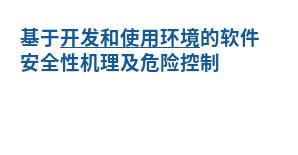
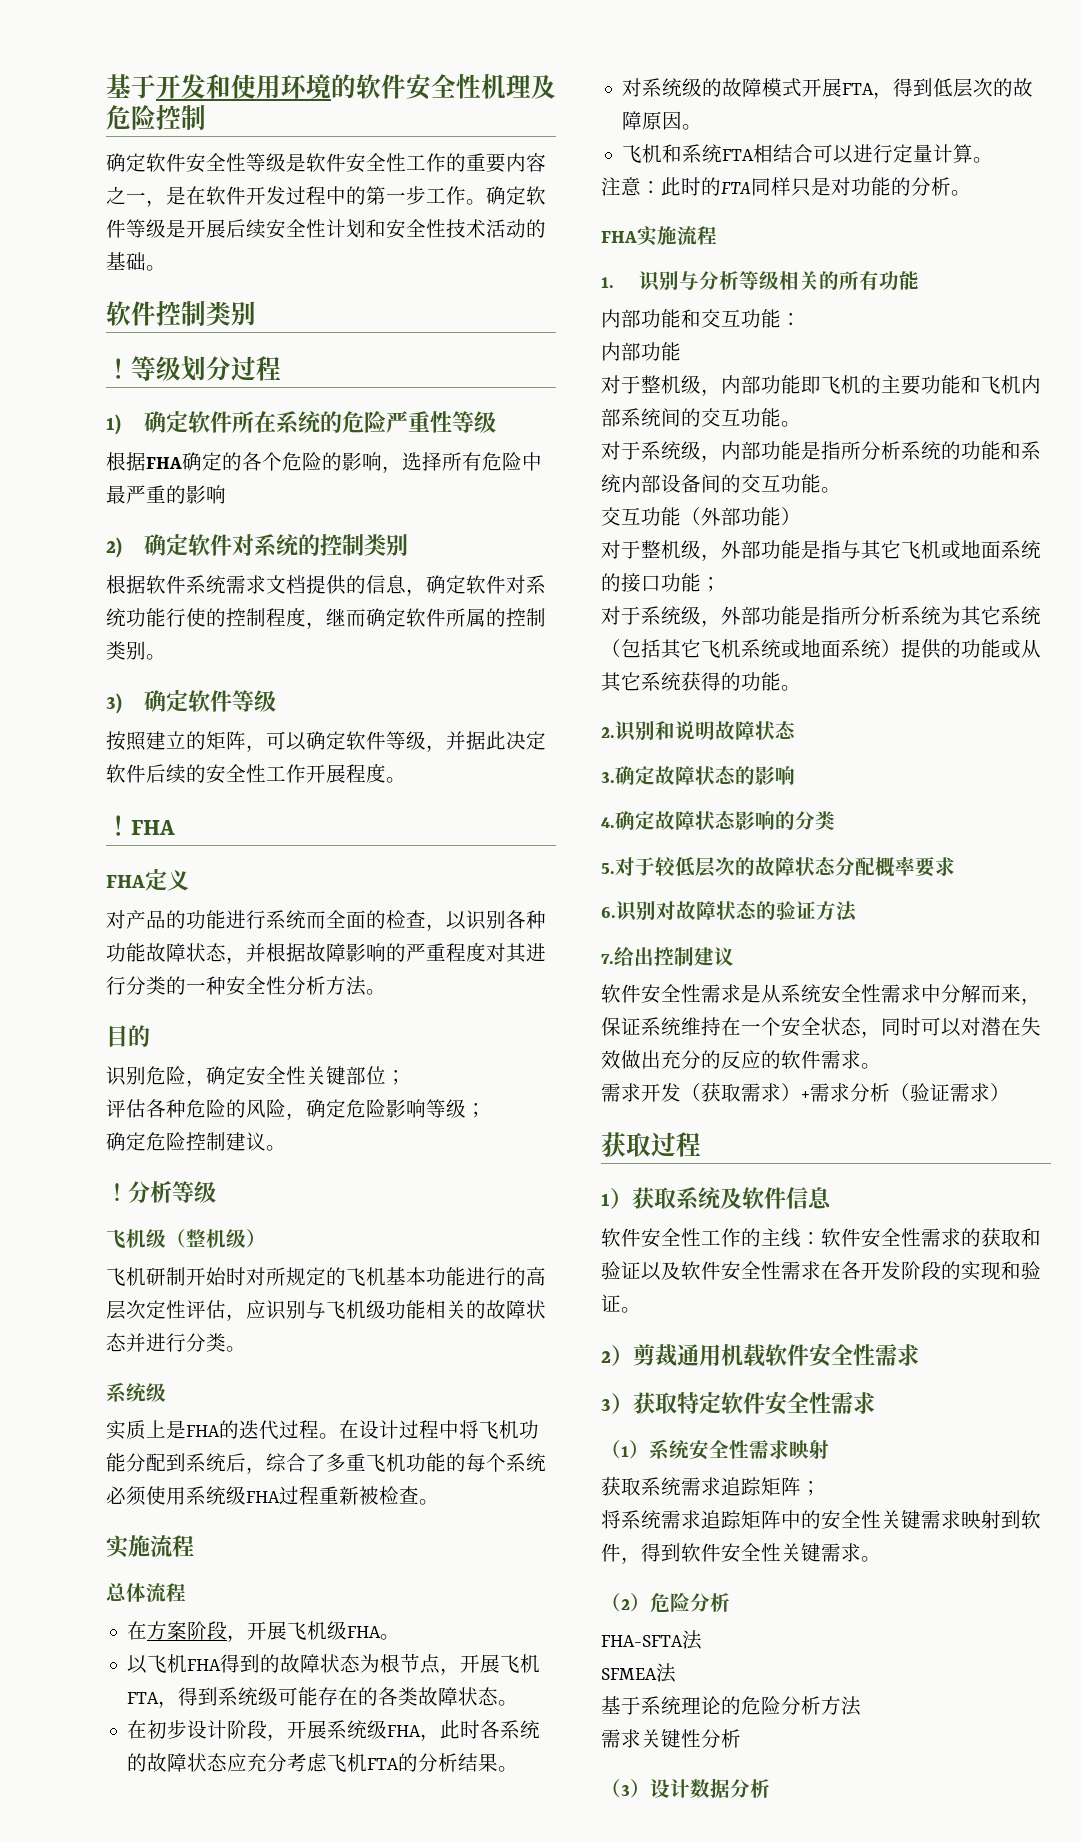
+ 确定软件安全性等级是软件安全性工作的重要内容之一，是在软件开发过程中的第一步工作。确定软件等级是开展后续安全性计划和安全性技术活动的基础。
+ 软件控制类别
+ ！等级划分过程
+ 1)确定软件所在系统的危险严重性等级
+ 根据FHA确定的各个危险的影响，选择所有危险中最严重的影响
+ 2)确定软件对系统的控制类别
+ 根据软件系统需求文档提供的信息，确定软件对系统功能行使的控制程度，继而确定软件所属的控制类别。
+ 3)确定软件等级
+ 按照建立的矩阵，可以确定软件等级，并据此决定软件后续的安全性工作开展程度。
+ ！FHA
+ FHA定义
+ 对产品的功能进行系统而全面的检查，以识别各种功能故障状态，并根据故障影响的严重程度对其进行分类的一种安全性分析方法。
+ 目的
+ 识别危险，确定安全性关键部位；
+ 评估各种危险的风险，确定危险影响等级；
+ 确定危险控制建议。
+ ！分析等级
+ 飞机级（整机级）
+ 飞机研制开始时对所规定的飞机基本功能进行的高层次定性评估，应识别与飞机级功能相关的故障状态并进行分类。
+ 系统级
+ 实质上是FHA的迭代过程。在设计过程中将飞机功能分配到系统后，综合了多重飞机功能的每个系统必须使用系统级FHA过程重新被检查。
+ 实施流程
+ 总体流程
+ 在方案阶段，开展飞机级FHA。
+ 以飞机FHA得到的故障状态为根节点，开展飞机FTA，得到系统级可能存在的各类故障状态。
+ 在初步设计阶段，开展系统级FHA，此时各系统的故障状态应充分考虑飞机FTA的分析结果。
+ 对系统级的故障模式开展FTA，得到低层次的故障原因。
+ 飞机和系统FTA相结合可以进行定量计算。
+ 注意：此时的FTA同样只是对功能的分析。
+ FHA实施流程
+ 1.识别与分析等级相关的所有功能
+ 内部功能和交互功能：
+ 内部功能
+ 对于整机级，内部功能即飞机的主要功能和飞机内部系统间的交互功能。
+ 对于系统级，内部功能是指所分析系统的功能和系统内部设备间的交互功能。
+ 交互功能（外部功能）
+ 对于整机级，外部功能是指与其它飞机或地面系统的接口功能；
+ 对于系统级，外部功能是指所分析系统为其它系统（包括其它飞机系统或地面系统）提供的功能或从其它系统获得的功能。
+ 2.识别和说明故障状态
+ 3.确定故障状态的影响
+ 4.确定故障状态影响的分类
+ 5.对于较低层次的故障状态分配概率要求
+ 6.识别对故障状态的验证方法
+ 7.给出控制建议
+ 软件安全性需求是从系统安全性需求中分解而来，保证系统维持在一个安全状态，同时可以对潜在失效做出充分的反应的软件需求。
+ 需求开发（获取需求）+需求分析（验证需求）
+ 获取过程
+ 1）获取系统及软件信息
+ 软件安全性工作的主线：软件安全性需求的获取和验证以及软件安全性需求在各开发阶段的实现和验证。
+ 2）剪裁通用机载软件安全性需求
+ 3）获取特定软件安全性需求
+ （1）系统安全性需求映射
+ 获取系统需求追踪矩阵；
+ 将系统需求追踪矩阵中的安全性关键需求映射到软件，得到软件安全性关键需求。
+ （2）危险分析
+ FHA-SFTA法
+ SFMEA法
+ 基于系统理论的危险分析方法
+ 需求关键性分析
+ （3）设计数据分析

